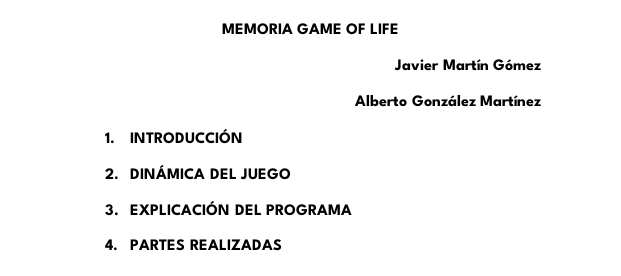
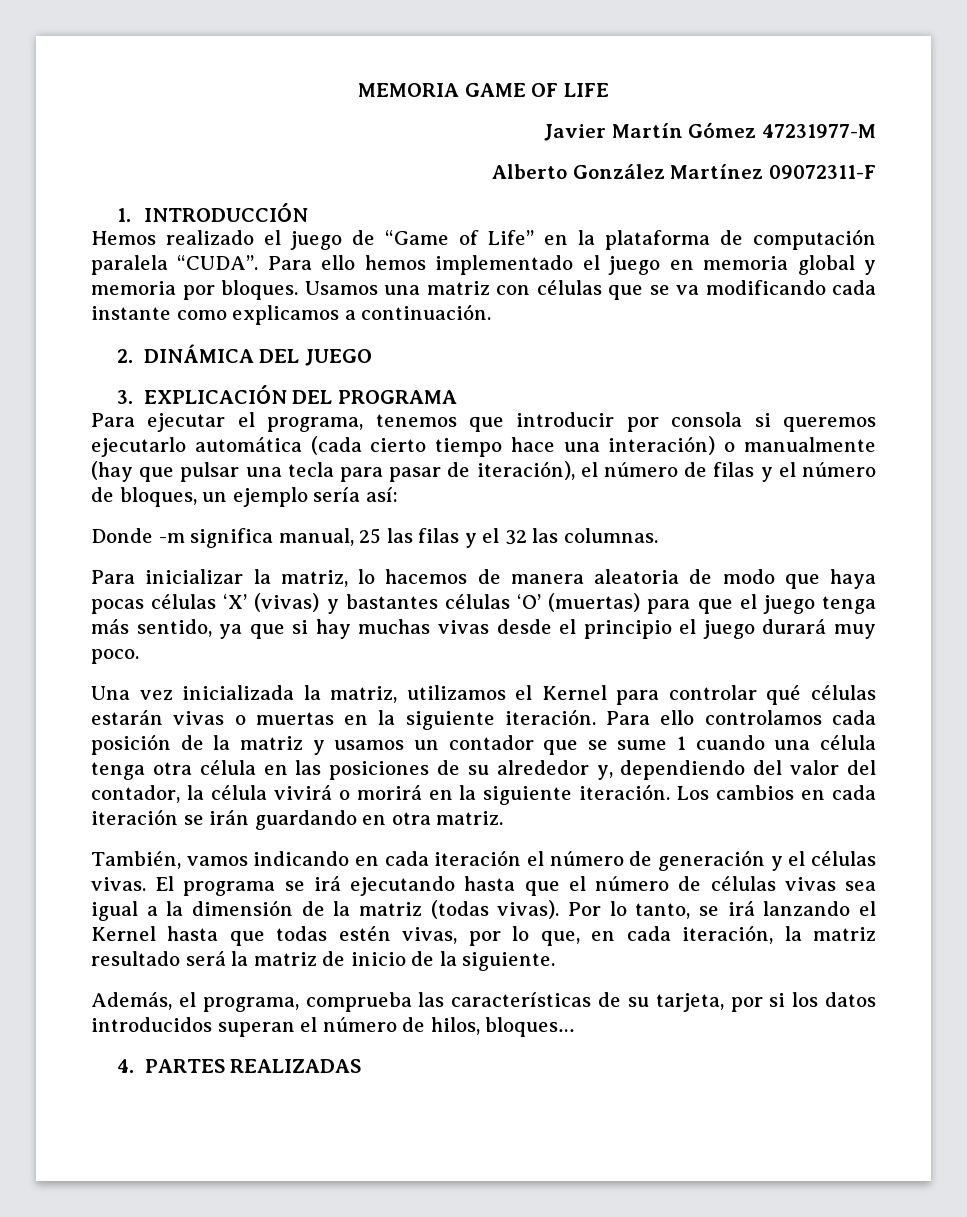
- Javier Martín Gómez
+ Javier Martín Gómez 47231977-M
- Alberto González Martínez
+ Alberto González Martínez 09072311-F
+ Hemos realizado el juego de “Game of Life” en la plataforma de computación paralela “CUDA”. Para ello hemos implementado el juego en memoria global y memoria por bloques. Usamos una matriz con células que se va modificando cada instante como explicamos a continuación.
+ Para ejecutar el programa, tenemos que introducir por consola si queremos ejecutarlo automática (cada cierto tiempo hace una interación) o manualmente (hay que pulsar una tecla para pasar de iteración), el número de filas y el número de bloques, un ejemplo sería así:
+ Donde -m significa manual, 25 las filas y el 32 las columnas.
+ Para inicializar la matriz, lo hacemos de manera aleatoria de modo que haya pocas células ‘X’ (vivas) y bastantes células ‘O’ (muertas) para que el juego tenga más sentido, ya que si hay muchas vivas desde el principio el juego durará muy poco.
+ Una vez inicializada la matriz, utilizamos el Kernel para controlar qué células estarán vivas o muertas en la siguiente iteración. Para ello controlamos cada posición de la matriz y usamos un contador que se sume 1 cuando una célula tenga otra célula en las posiciones de su alrededor y, dependiendo del valor del contador, la célula vivirá o morirá en la siguiente iteración. Los cambios en cada iteración se irán guardando en otra matriz.
+ También, vamos indicando en cada iteración el número de generación y el células vivas. El programa se irá ejecutando hasta que el número de células vivas sea igual a la dimensión de la matriz (todas vivas). Por lo tanto, se irá lanzando el Kernel hasta que todas estén vivas, por lo que, en cada iteración, la matriz resultado será la matriz de inicio de la siguiente.
+ Además, el programa, comprueba las características de su tarjeta, por si los datos introducidos superan el número de hilos, bloques…

